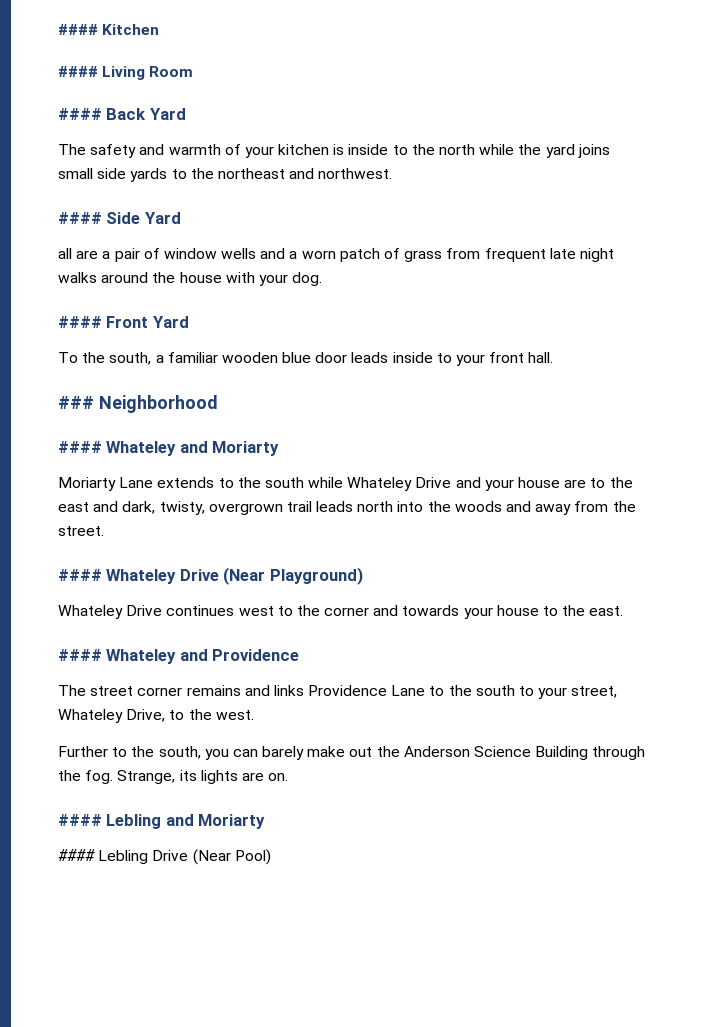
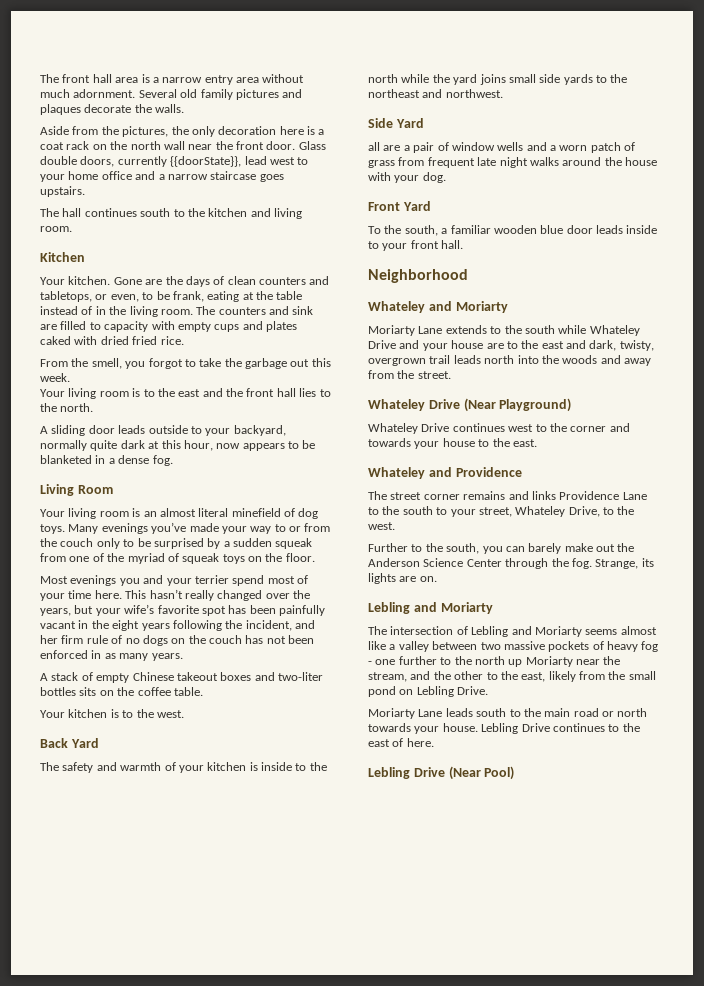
- #### Kitchen
- #### Living Room
- #### Back Yard
+ The front hall area is a narrow entry area without much adornment. Several old family pictures and plaques decorate the walls.
+ Aside from the pictures, the only decoration here is a coat rack on the north wall near the front door. Glass double doors, currently {{doorState}}, lead west to your home office and a narrow staircase goes upstairs.
+ The hall continues south to the kitchen and living room.
+ Kitchen
+ Your kitchen. Gone are the days of clean counters and tabletops, or even, to be frank, eating at the table instead of in the living room. The counters and sink are filled to capacity with empty cups and plates caked with dried fried rice.
+ From the smell, you forgot to take the garbage out this week.
+ Your living room is to the east and the front hall lies to the north.
+ A sliding door leads outside to your backyard, normally quite dark at this hour, now appears to be blanketed in a dense fog.
+ Living Room
+ Your living room is an almost literal minefield of dog toys. Many evenings you’ve made your way to or from the couch only to be surprised by a sudden squeak from one of the myriad of squeak toys on the floor.
+ Most evenings you and your terrier spend most of your time here. This hasn’t really changed over the years, but your wife’s favorite spot has been painfully vacant in the eight years following the incident, and her firm rule of no dogs on the couch has not been enforced in as many years.
+ A stack of empty Chinese takeout boxes and two-liter bottles sits on the coffee table.
+ Your kitchen is to the west.
+ Back Yard
- #### Side Yard
+ Side Yard
- #### Front Yard
+ Front Yard
- ### Neighborhood
+ Neighborhood
- #### Whateley and Moriarty
+ Whateley and Moriarty
- #### Whateley Drive (Near Playground)
+ Whateley Drive (Near Playground)
- #### Whateley and Providence
+ Whateley and Providence
- Further to the south, you can barely make out the Anderson Science Building through the fog.
+ Further to the south, you can barely make out the Anderson Science Center through the fog.
  Strange, its lights are on.
- #### Lebling and Moriarty
+ Lebling and Moriarty
- #### Lebling Drive (Near Pool)
+ The intersection of Lebling and Moriarty seems almost like a valley between two massive pockets of heavy fog - one further to the north up Moriarty near the stream, and the other to the east, likely from the small pond on Lebling Drive.
+ Moriarty Lane leads south to the main road or north towards your house. Lebling Drive continues to the east of here.
+ Lebling Drive (Near Pool)

